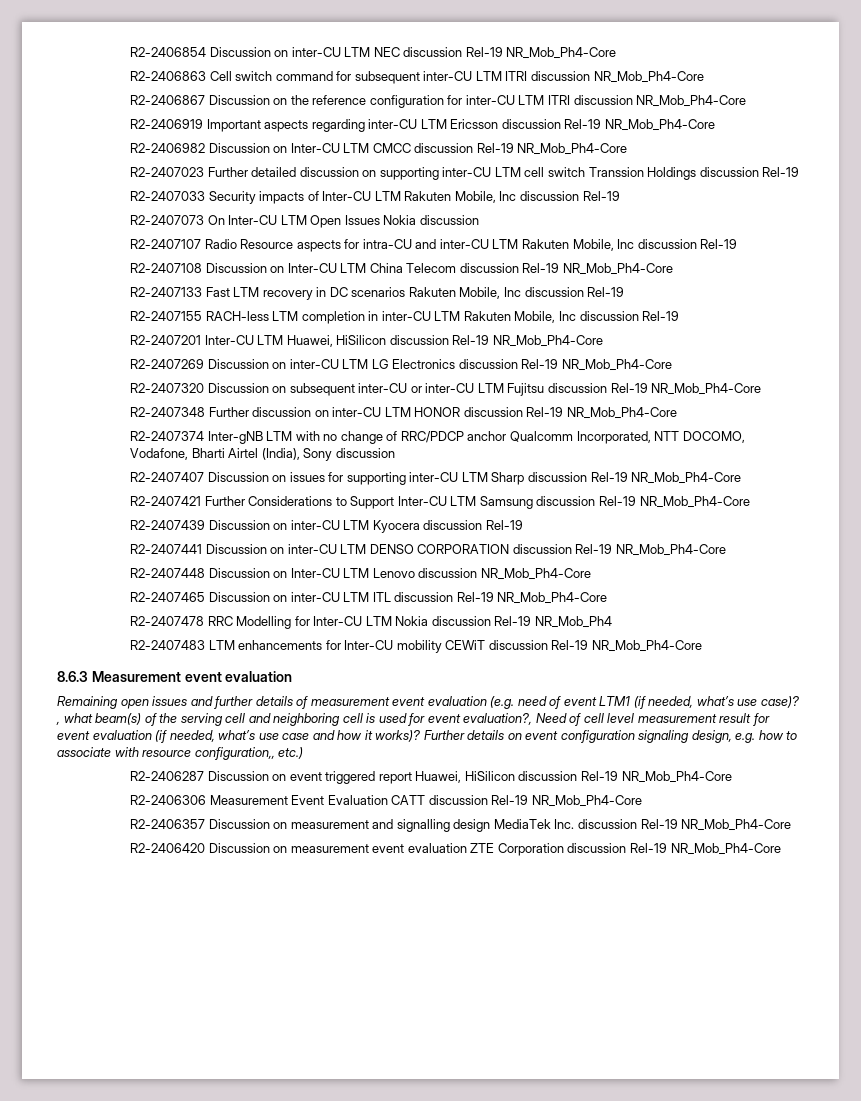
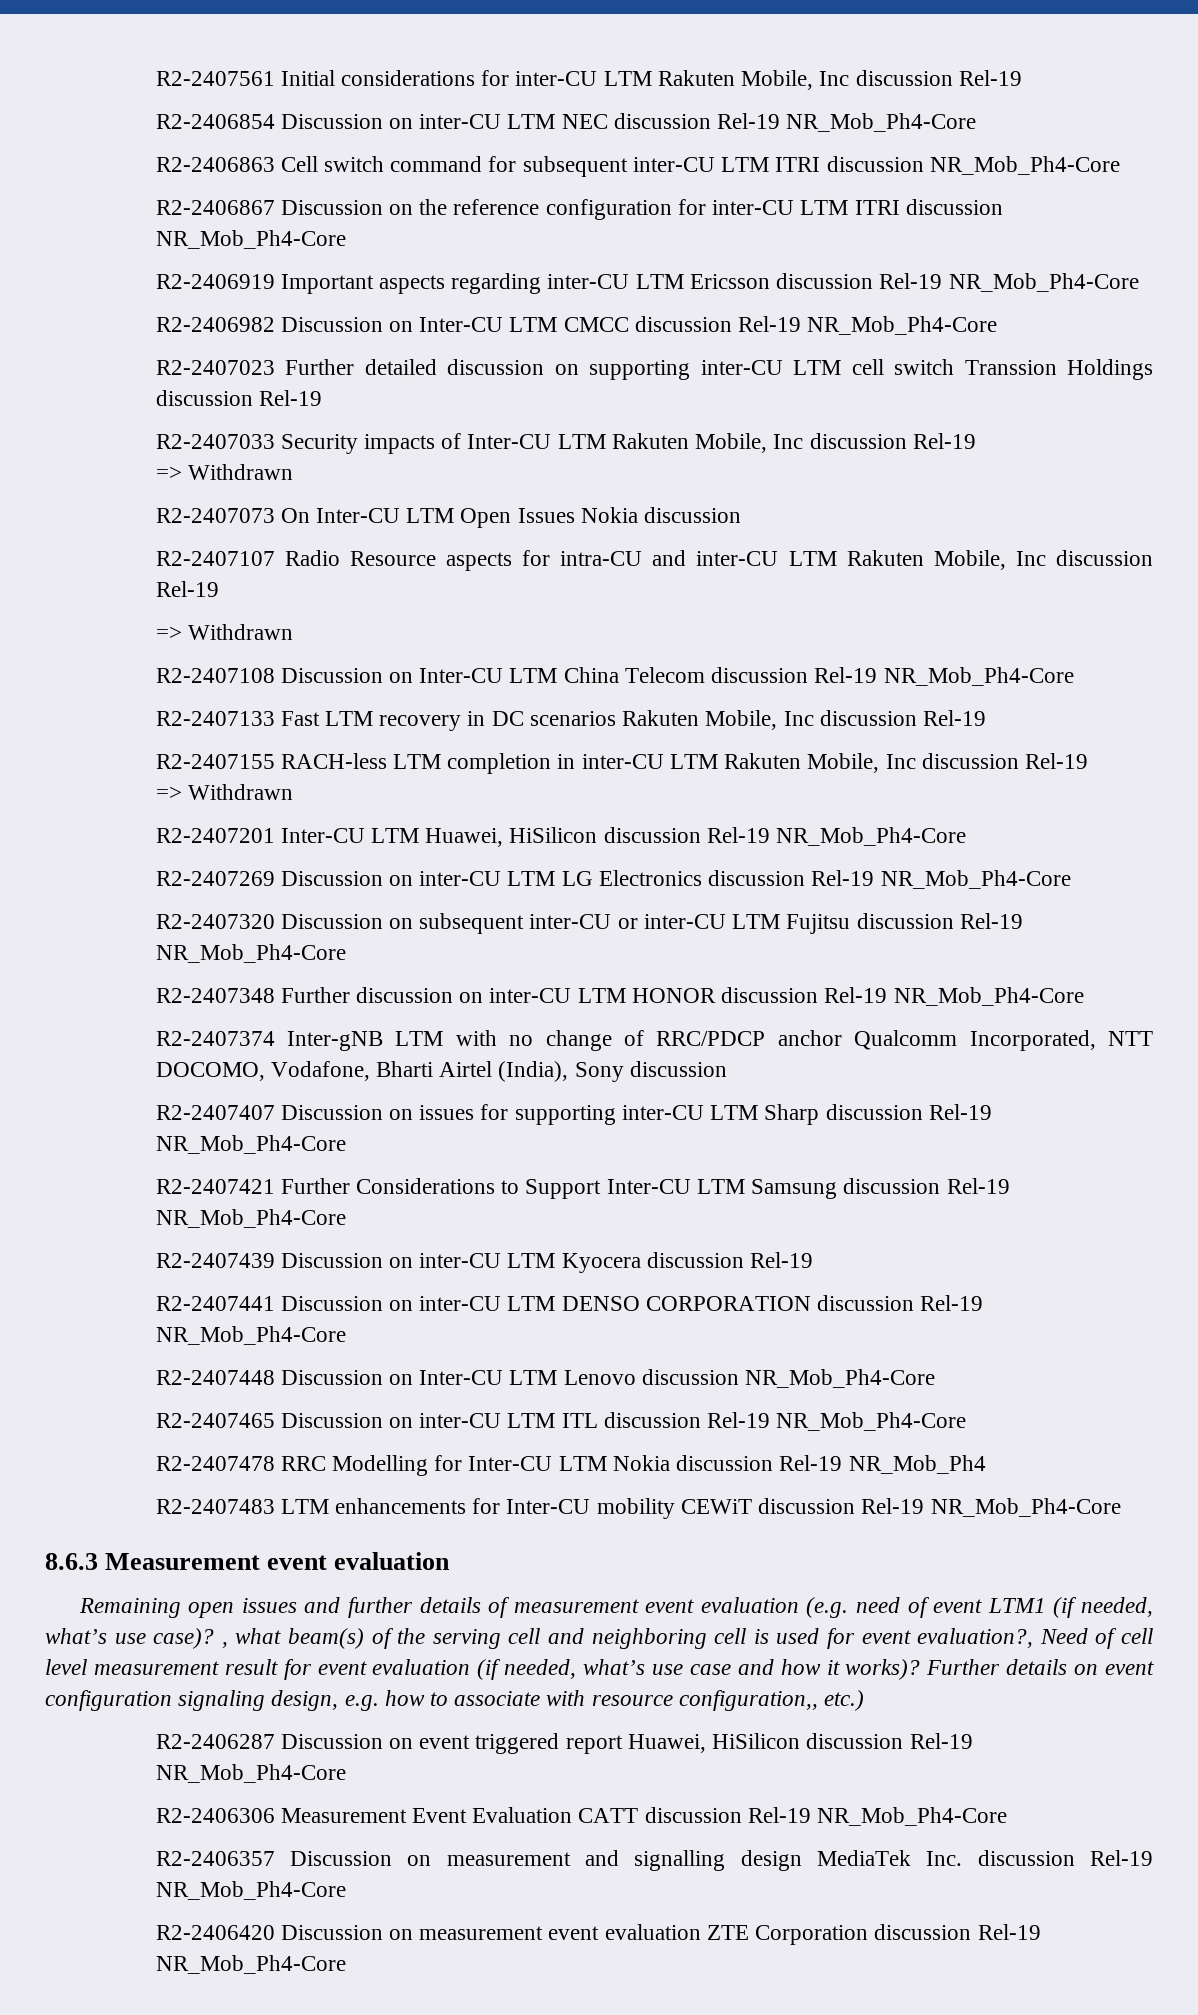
+ R2-2407561 Initial considerations for inter-CU LTM Rakuten Mobile, Inc discussion Rel-19
  R2-2407033 Security impacts of Inter-CU LTM Rakuten Mobile, Inc discussion Rel-19
+ => Withdrawn
  R2-2407107 Radio Resource aspects for intra-CU and inter-CU LTM Rakuten Mobile, Inc discussion Rel-19
+ => Withdrawn
  R2-2407155 RACH-less LTM completion in inter-CU LTM Rakuten Mobile, Inc discussion Rel-19
+ => Withdrawn

